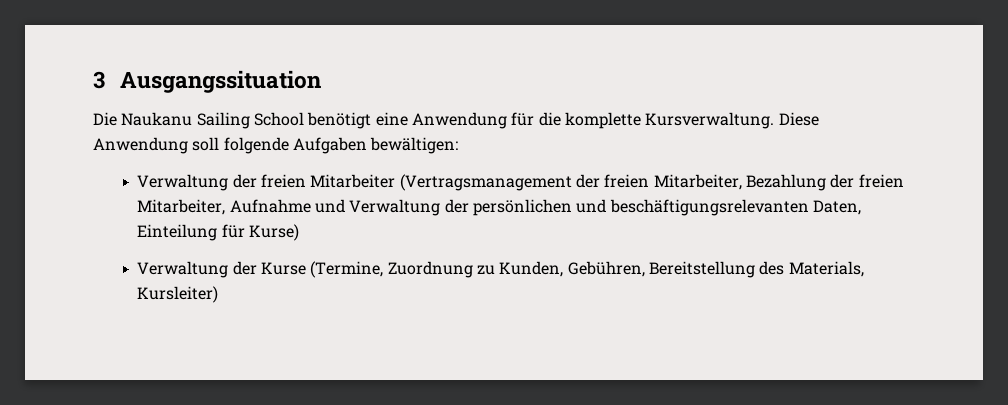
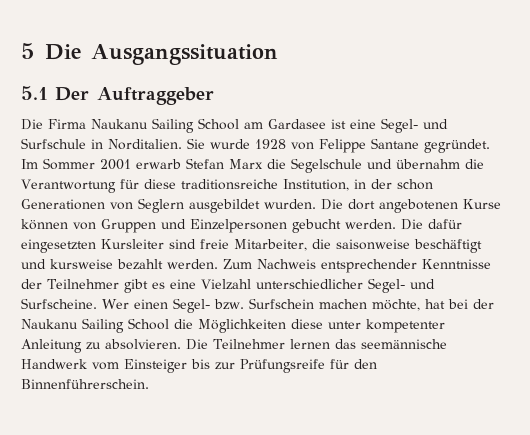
- 3 Ausgangssituation
+ 5 Die Ausgangssituation
- Die Naukanu Sailing School benötigt eine Anwendung für die komplette Kursverwaltung. Diese Anwendung soll folgende Aufgaben bewältigen:
- Verwaltung der freien Mitarbeiter (Vertragsmanagement der freien Mitarbeiter, Bezahlung der freien Mitarbeiter, Aufnahme und Verwaltung der persönlichen und beschäftigungsrelevanten Daten, Einteilung für Kurse)
- Verwaltung der Kurse (Termine, Zuordnung zu Kunden, Gebühren, Bereitstellung des Materials, Kursleiter)
+ 5.1 Der Auftraggeber
+ Die Firma Naukanu Sailing School am Gardasee ist eine Segel- und Surfschule in Norditalien. Sie wurde 1928 von Felippe Santane gegründet. Im Sommer 2001 erwarb Stefan Marx die Segelschule und übernahm die Verantwortung für diese traditionsreiche Institution, in der schon Generationen von Seglern ausgebildet wurden. Die dort angebotenen Kurse können von Gruppen und Einzelpersonen gebucht werden. Die dafür eingesetzten Kursleiter sind freie Mitarbeiter, die saisonweise beschäftigt und kursweise bezahlt werden. Zum Nachweis entsprechender Kenntnisse der Teilnehmer gibt es eine Vielzahl unterschiedlicher Segel- und Surfscheine. Wer einen Segel- bzw. Surfschein machen möchte, hat bei der Naukanu Sailing School die Möglichkeiten diese unter kompetenter Anleitung zu absolvieren. Die Teilnehmer lernen das seemännische Handwerk vom Einsteiger bis zur Prüfungsreife für den Binnenführerschein.

